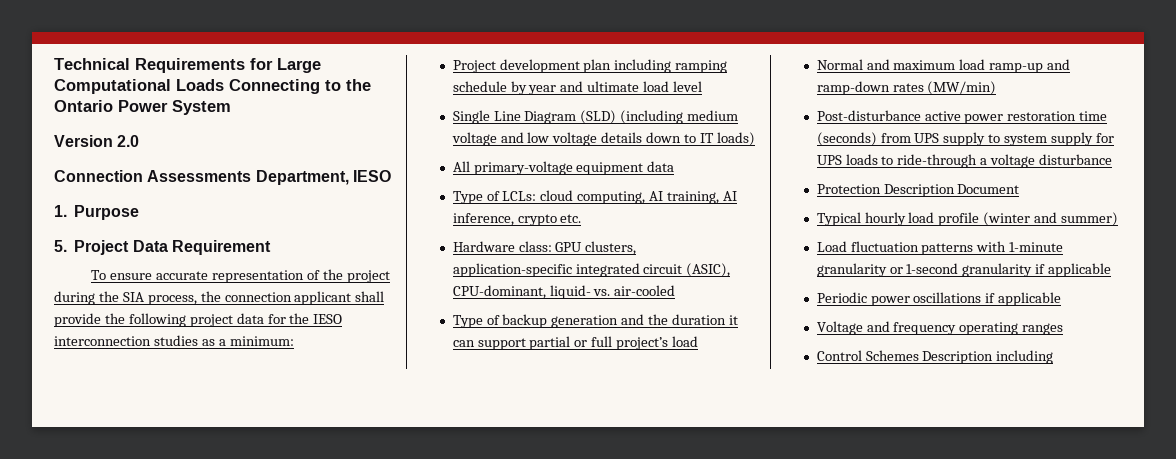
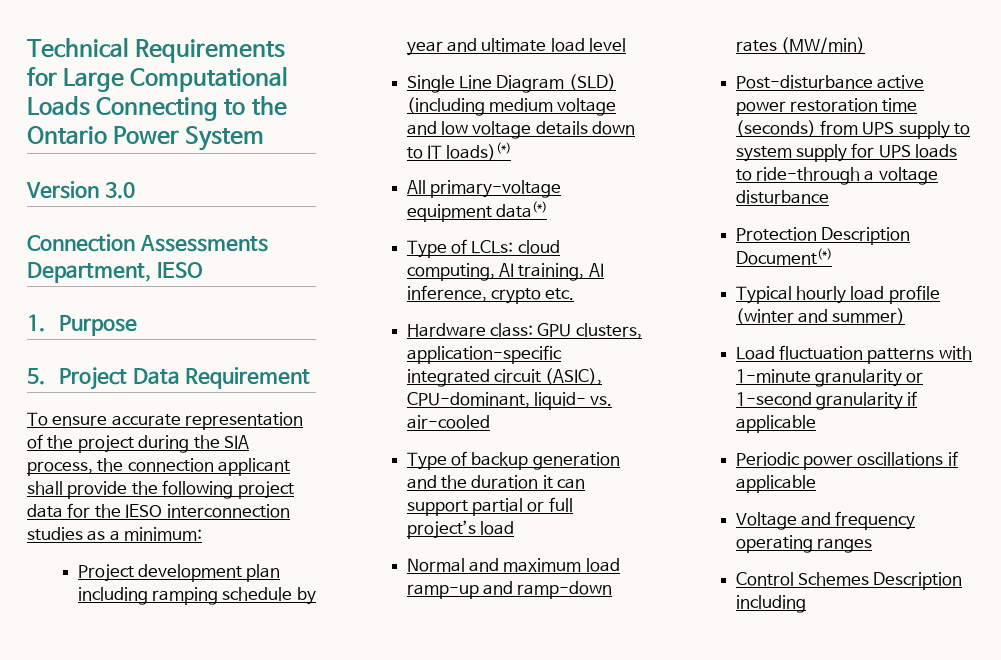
- Version 2.0
+ Version 3.0
- Single Line Diagram (SLD) (including medium voltage and low voltage details down to IT loads)
+ Single Line Diagram (SLD) (including medium voltage and low voltage details down to IT loads)(*)
- All primary-voltage equipment data
+ All primary-voltage equipment data(*)
- Protection Description Document
+ Protection Description Document(*)

